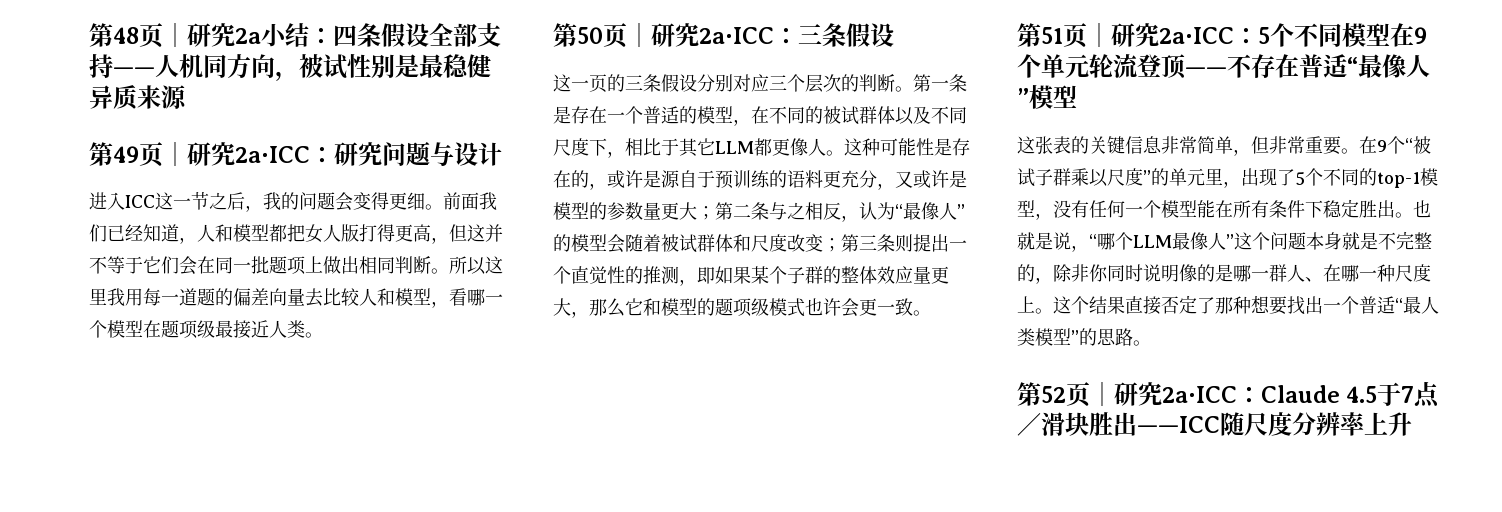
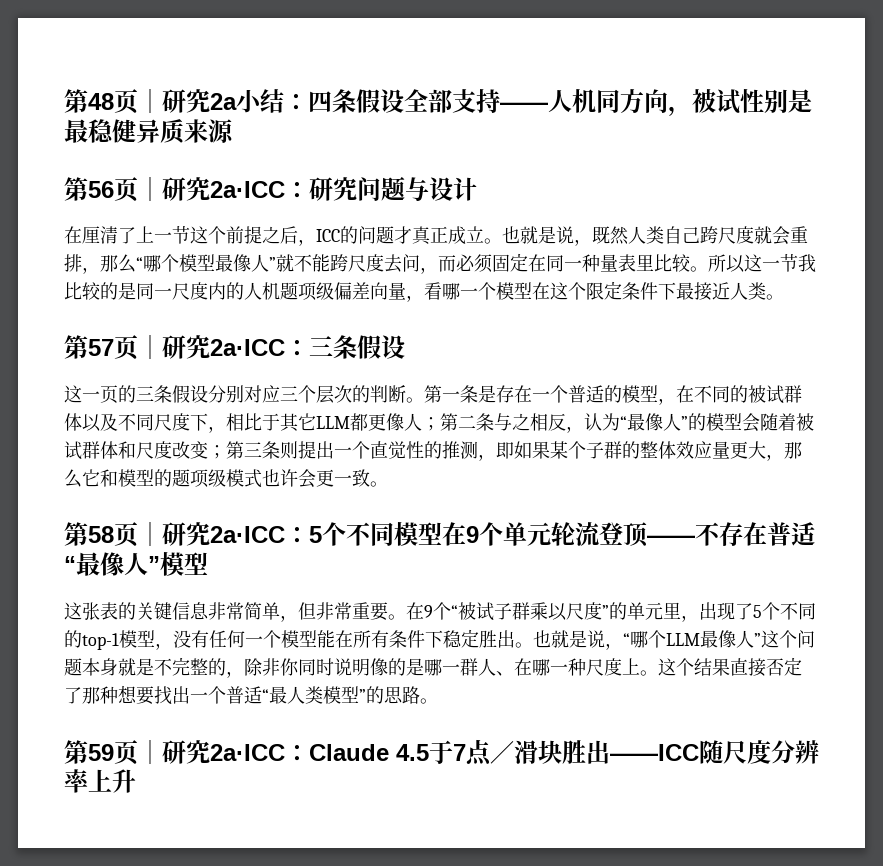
- 第49页｜研究2a·ICC：研究问题与设计
+ 第56页｜研究2a·ICC：研究问题与设计
- 进入ICC这一节之后，我的问题会变得更细。前面我们已经知道，人和模型都把女人版打得更高，但这并不等于它们会在同一批题项上做出相同判断。所以这里我用每一道题的偏差向量去比较人和模型，看哪一个模型在题项级最接近人类。
+ 在厘清了上一节这个前提之后，ICC的问题才真正成立。也就是说，既然人类自己跨尺度就会重排，那么“哪个模型最像人”就不能跨尺度去问，而必须固定在同一种量表里比较。所以这一节我比较的是同一尺度内的人机题项级偏差向量，看哪一个模型在这个限定条件下最接近人类。
- 第50页｜研究2a·ICC：三条假设
+ 第57页｜研究2a·ICC：三条假设
- 第一条是存在一个普适的模型，在不同的被试群体以及不同尺度下，相比于其它LLM都更像人。这种可能性是存在的，或许是源自于预训练的语料更充分，又或许是模型的参数量更大；
+ 第一条是存在一个普适的模型，在不同的被试群体以及不同尺度下，相比于其它LLM都更像人；
- 第51页｜研究2a·ICC：5个不同模型在9个单元轮流登顶——不存在普适“最像人”模型
+ 第58页｜研究2a·ICC：5个不同模型在9个单元轮流登顶——不存在普适“最像人”模型
- 第52页｜研究2a·ICC：Claude 4.5于7点／滑块胜出——ICC随尺度分辨率上升
+ 第59页｜研究2a·ICC：Claude 4.5于7点／滑块胜出——ICC随尺度分辨率上升

